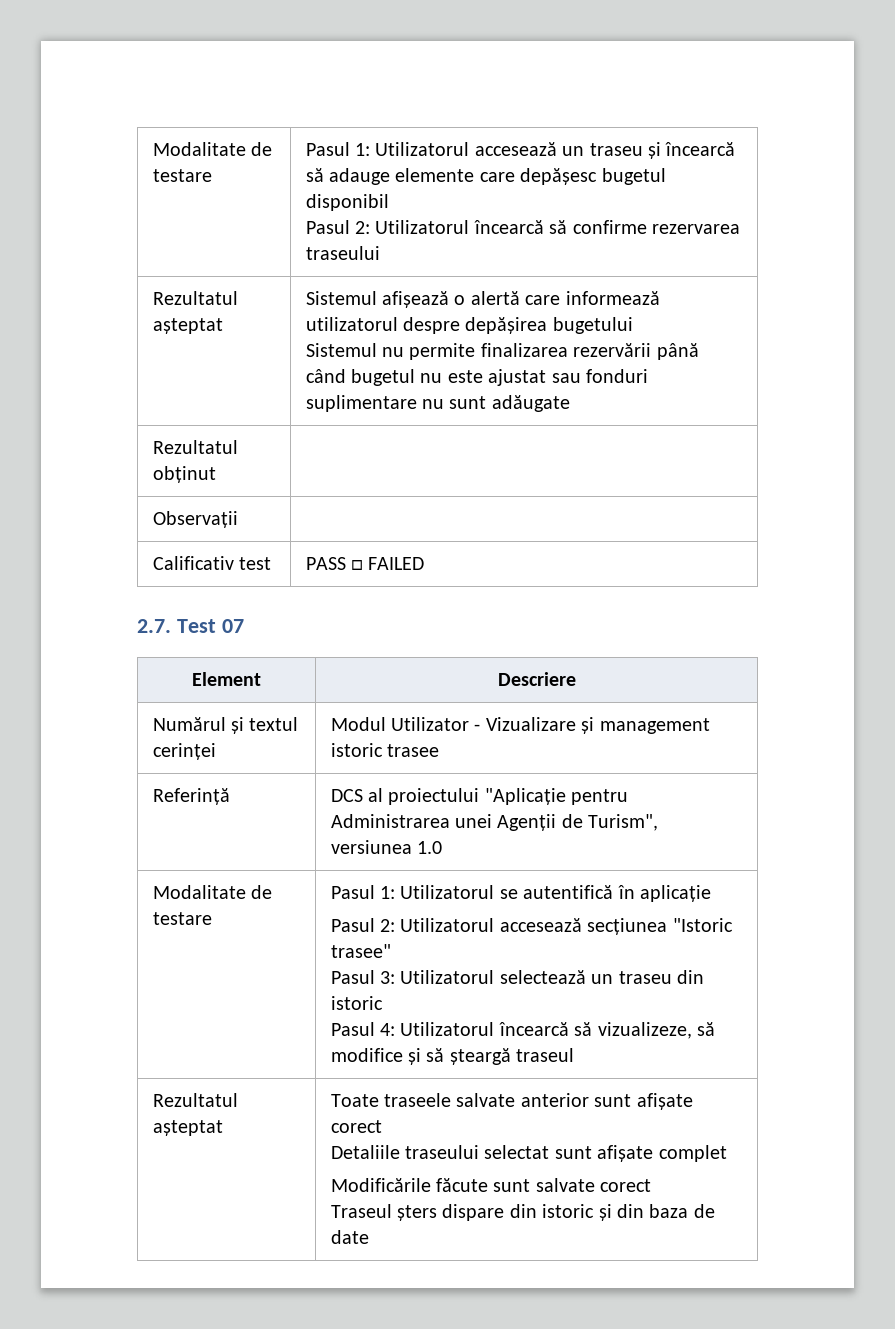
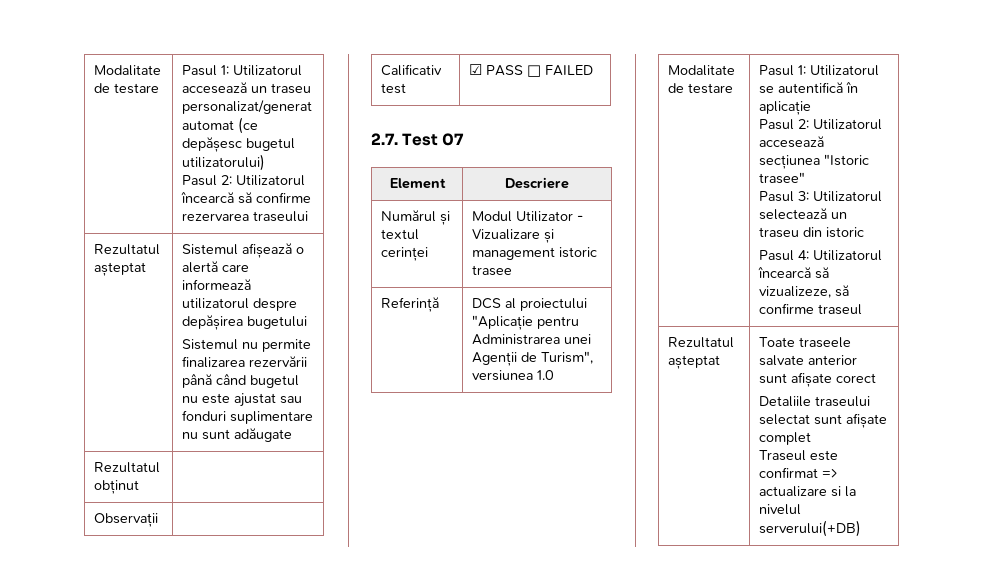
- Modalitate de testare | Pasul 1: Utilizatorul accesează un traseu și încearcă să adauge elemente care depășesc bugetul disponibil
+ Modalitate de testare | Pasul 1: Utilizatorul accesează un traseu personalizat/generat automat (ce depășesc bugetul utilizatorului)
- Calificativ test | PASS □ FAILED
+ Calificativ test | ☑ PASS □ FAILED
  Modalitate de testare | Pasul 1: Utilizatorul se autentifică în aplicație
  Pasul 2: Utilizatorul accesează secțiunea "Istoric trasee"
  Pasul 3: Utilizatorul selectează un traseu din istoric
- Pasul 4: Utilizatorul încearcă să vizualizeze, să modifice și să șteargă traseul
+ Pasul 4: Utilizatorul încearcă să vizualizeze, să confirme traseul
  Rezultatul așteptat | Toate traseele salvate anterior sunt afișate corect
  Detaliile traseului selectat sunt afișate complet
- Modificările făcute sunt salvate corect
- Traseul șters dispare din istoric și din baza de date
+ Traseul este confirmat => actualizare si la nivelul serverului(+DB)

